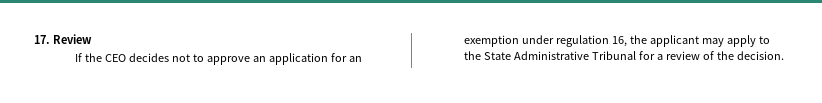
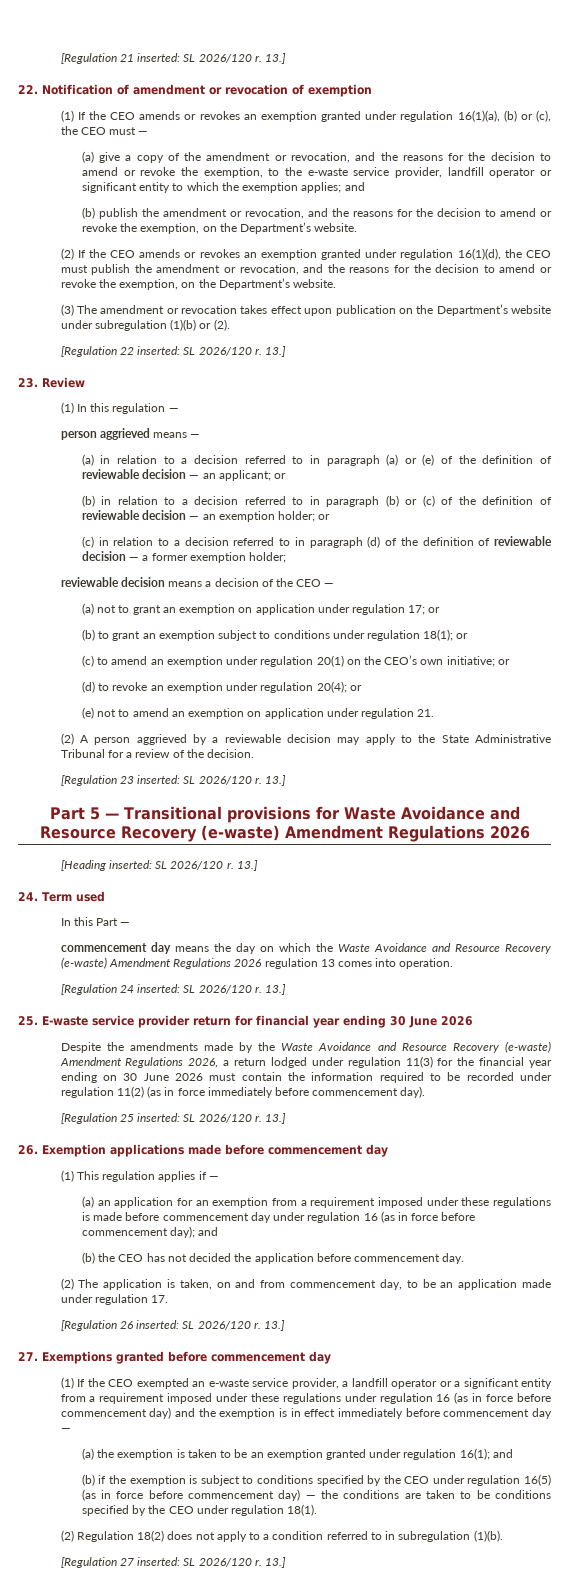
- 17. Review
- If the CEO decides not to approve an application for an exemption under regulation 16, the applicant may apply to the State Administrative Tribunal for a review of the decision.
+ [Regulation 21 inserted: SL 2026/120 r. 13.]
+ 22. Notification of amendment or revocation of exemption
+ (1) If the CEO amends or revokes an exemption granted under regulation 16(1)(a), (b) or (c), the CEO must —
+ (a) give a copy of the amendment or revocation, and the reasons for the decision to amend or revoke the exemption, to the e-waste service provider, landfill operator or significant entity to which the exemption applies; and
+ (b) publish the amendment or revocation, and the reasons for the decision to amend or revoke the exemption, on the Department’s website.
+ (2) If the CEO amends or revokes an exemption granted under regulation 16(1)(d), the CEO must publish the amendment or revocation, and the reasons for the decision to amend or revoke the exemption, on the Department’s website.
+ (3) The amendment or revocation takes effect upon publication on the Department’s website under subregulation (1)(b) or (2).
+ [Regulation 22 inserted: SL 2026/120 r. 13.]
+ 23. Review
+ (1) In this regulation —
+ person aggrieved means —
+ (a) in relation to a decision referred to in paragraph (a) or (e) of the definition of reviewable decision — an applicant; or
+ (b) in relation to a decision referred to in paragraph (b) or (c) of the definition of reviewable decision — an exemption holder; or
+ (c) in relation to a decision referred to in paragraph (d) of the definition of reviewable decision — a former exemption holder;
+ reviewable decision means a decision of the CEO —
+ (a) not to grant an exemption on application under regulation 17; or
+ (b) to grant an exemption subject to conditions under regulation 18(1); or
+ (c) to amend an exemption under regulation 20(1) on the CEO’s own initiative; or
+ (d) to revoke an exemption under regulation 20(4); or
+ (e) not to amend an exemption on application under regulation 21.
+ (2) A person aggrieved by a reviewable decision may apply to the State Administrative Tribunal for a review of the decision.
+ [Regulation 23 inserted: SL 2026/120 r. 13.]
+ Part 5 — Transitional provisions for Waste Avoidance and Resource Recovery (e-waste) Amendment Regulations 2026
+ [Heading inserted: SL 2026/120 r. 13.]
+ 24. Term used
+ In this Part —
+ commencement day means the day on which the Waste Avoidance and Resource Recovery (e-waste) Amendment Regulations 2026 regulation 13 comes into operation.
+ [Regulation 24 inserted: SL 2026/120 r. 13.]
+ 25. E-waste service provider return for financial year ending 30 June 2026
+ Despite the amendments made by the Waste Avoidance and Resource Recovery (e-waste) Amendment Regulations 2026, a return lodged under regulation 11(3) for the financial year ending on 30 June 2026 must contain the information required to be recorded under regulation 11(2) (as in force immediately before commencement day).
+ [Regulation 25 inserted: SL 2026/120 r. 13.]
+ 26. Exemption applications made before commencement day
+ (1) This regulation applies if —
+ (a) an application for an exemption from a requirement imposed under these regulations is made before commencement day under regulation 16 (as in force before commencement day); and
+ (b) the CEO has not decided the application before commencement day.
+ (2) The application is taken, on and from commencement day, to be an application made under regulation 17.
+ [Regulation 26 inserted: SL 2026/120 r. 13.]
+ 27. Exemptions granted before commencement day
+ (1) If the CEO exempted an e-waste service provider, a landfill operator or a significant entity from a requirement imposed under these regulations under regulation 16 (as in force before commencement day) and the exemption is in effect immediately before commencement day —
+ (a) the exemption is taken to be an exemption granted under regulation 16(1); and
+ (b) if the exemption is subject to conditions specified by the CEO under regulation 16(5) (as in force before commencement day) — the conditions are taken to be conditions specified by the CEO under regulation 18(1).
+ (2) Regulation 18(2) does not apply to a condition referred to in subregulation (1)(b).
+ [Regulation 27 inserted: SL 2026/120 r. 13.]

